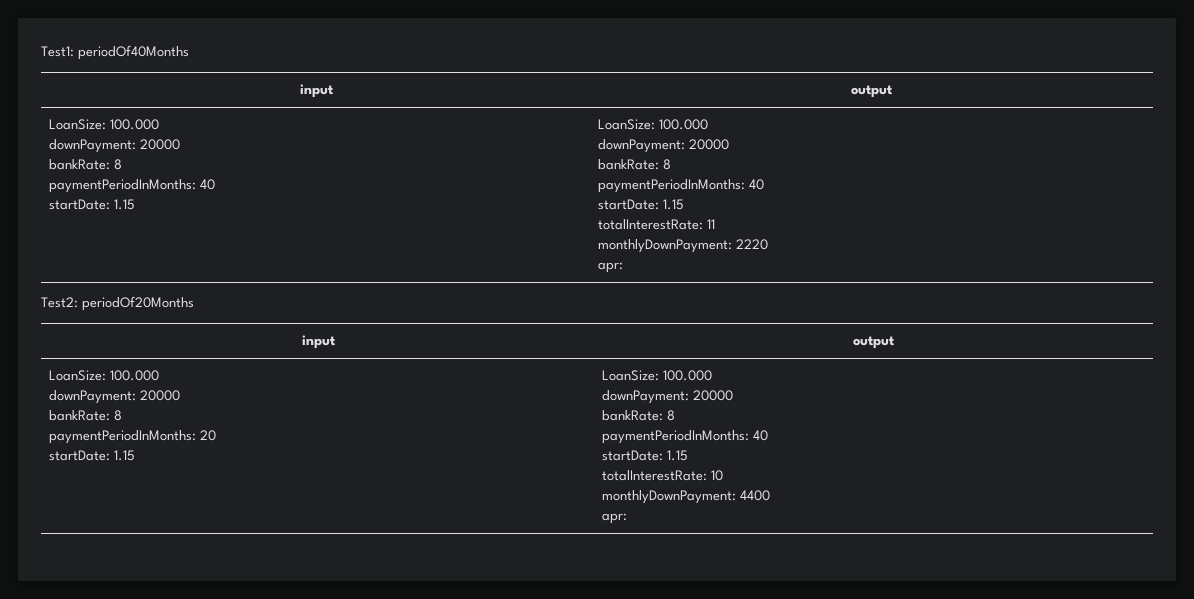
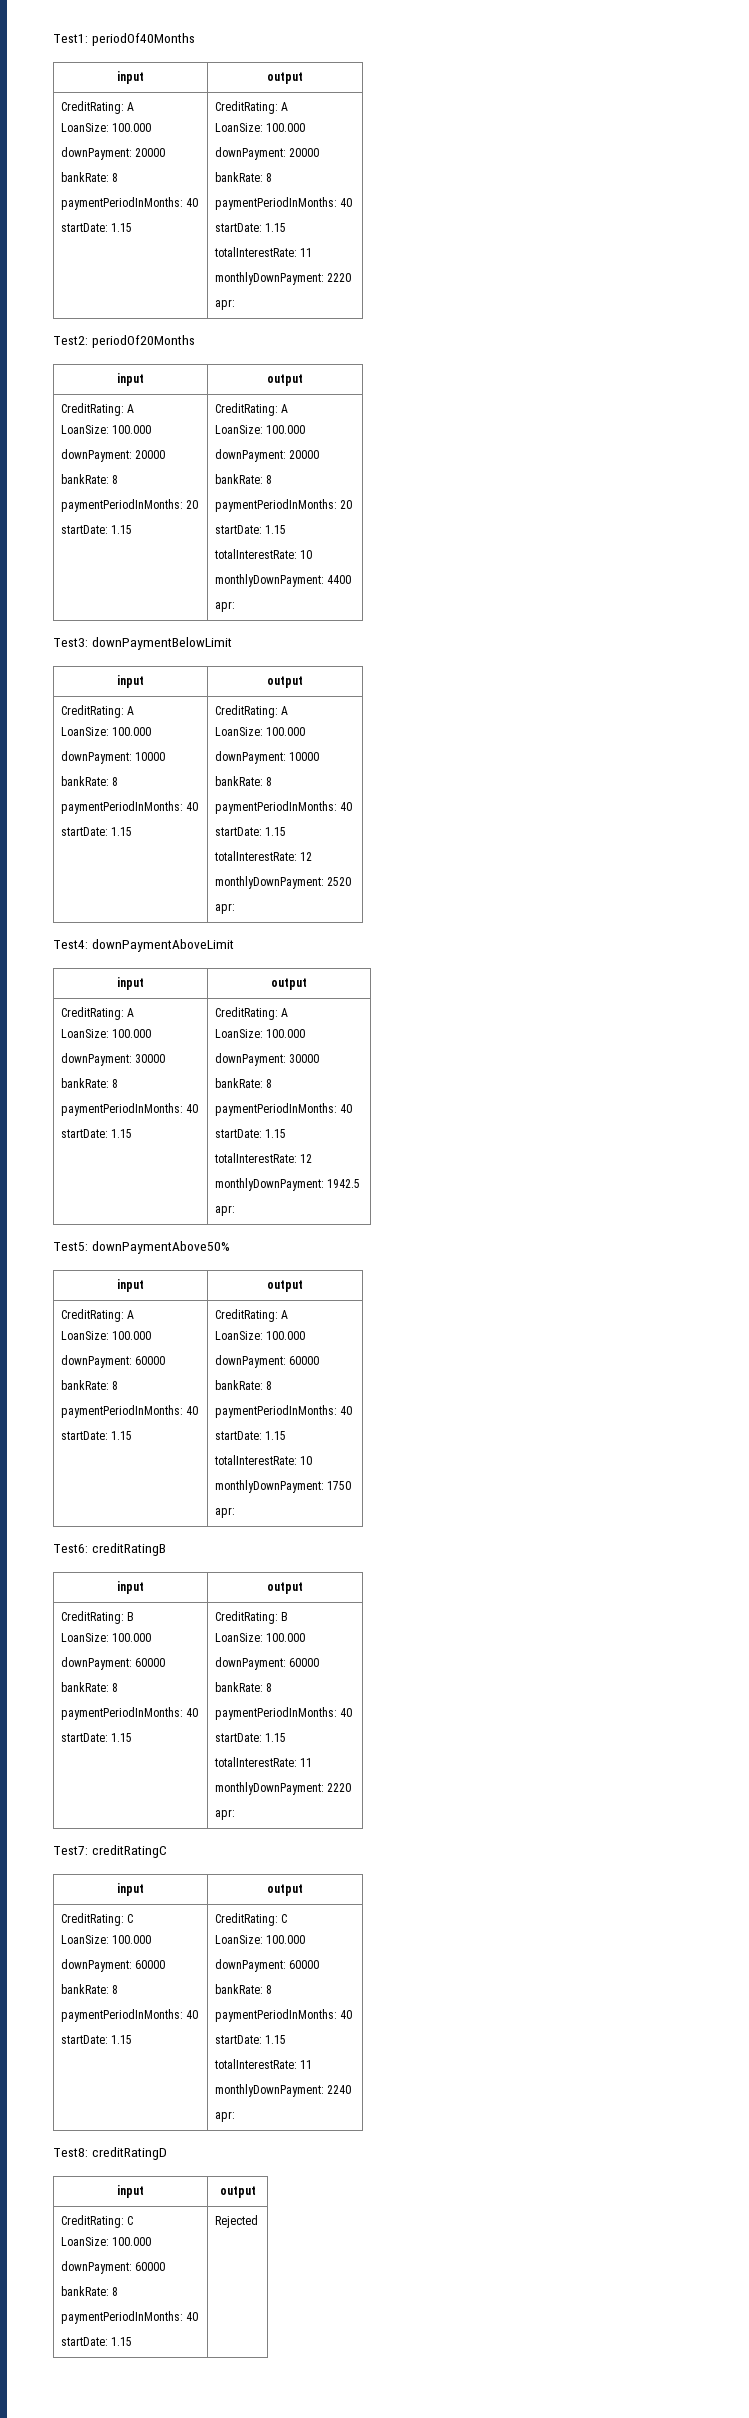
  Test1: periodOf40Months
  input | output
+ CreditRating: A
  LoanSize: 100.000
  downPayment: 20000
  bankRate: 8
  paymentPeriodInMonths: 40
- startDate: 1.15 | LoanSize: 100.000
+ startDate: 1.15 | CreditRating: A
+ LoanSize: 100.000
  Test2: periodOf20Months
  input | output
+ CreditRating: A
  LoanSize: 100.000
  downPayment: 20000
  bankRate: 8
  paymentPeriodInMonths: 20
- startDate: 1.15 | LoanSize: 100.000
+ startDate: 1.15 | CreditRating: A
+ LoanSize: 100.000
  downPayment: 20000
+ bankRate: 8
+ paymentPeriodInMonths: 20
+ startDate: 1.15
+ totalInterestRate: 10
+ monthlyDownPayment: 4400
+ apr:
+ Test3: downPaymentBelowLimit
+ input | output
+ CreditRating: A
+ LoanSize: 100.000
+ downPayment: 10000
+ bankRate: 8
+ paymentPeriodInMonths: 40
+ startDate: 1.15 | CreditRating: A
+ LoanSize: 100.000
+ downPayment: 10000
+ bankRate: 8
+ paymentPeriodInMonths: 40
+ startDate: 1.15
+ totalInterestRate: 12
+ monthlyDownPayment: 2520
+ apr:
+ Test4: downPaymentAboveLimit
+ input | output
+ CreditRating: A
+ LoanSize: 100.000
+ downPayment: 30000
+ bankRate: 8
+ paymentPeriodInMonths: 40
+ startDate: 1.15 | CreditRating: A
+ LoanSize: 100.000
+ downPayment: 30000
+ bankRate: 8
+ paymentPeriodInMonths: 40
+ startDate: 1.15
+ totalInterestRate: 12
+ monthlyDownPayment: 1942.5
+ apr:
+ Test5: downPaymentAbove50%
+ input | output
+ CreditRating: A
+ LoanSize: 100.000
+ downPayment: 60000
+ bankRate: 8
+ paymentPeriodInMonths: 40
+ startDate: 1.15 | CreditRating: A
+ LoanSize: 100.000
+ downPayment: 60000
  bankRate: 8
  paymentPeriodInMonths: 40
  startDate: 1.15
  totalInterestRate: 10
- monthlyDownPayment: 4400
+ monthlyDownPayment: 1750
  apr:
+ Test6: creditRatingB
+ input | output
+ CreditRating: B
+ LoanSize: 100.000
+ downPayment: 60000
+ bankRate: 8
+ paymentPeriodInMonths: 40
+ startDate: 1.15 | CreditRating: B
+ LoanSize: 100.000
+ downPayment: 60000
+ bankRate: 8
+ paymentPeriodInMonths: 40
+ startDate: 1.15
+ totalInterestRate: 11
+ monthlyDownPayment: 2220
+ apr:
+ Test7: creditRatingC
+ input | output
+ CreditRating: C
+ LoanSize: 100.000
+ downPayment: 60000
+ bankRate: 8
+ paymentPeriodInMonths: 40
+ startDate: 1.15 | CreditRating: C
+ LoanSize: 100.000
+ downPayment: 60000
+ bankRate: 8
+ paymentPeriodInMonths: 40
+ startDate: 1.15
+ totalInterestRate: 11
+ monthlyDownPayment: 2240
+ apr:
+ Test8: creditRatingD
+ input | output
+ CreditRating: C
+ LoanSize: 100.000
+ downPayment: 60000
+ bankRate: 8
+ paymentPeriodInMonths: 40
+ startDate: 1.15 | Rejected

